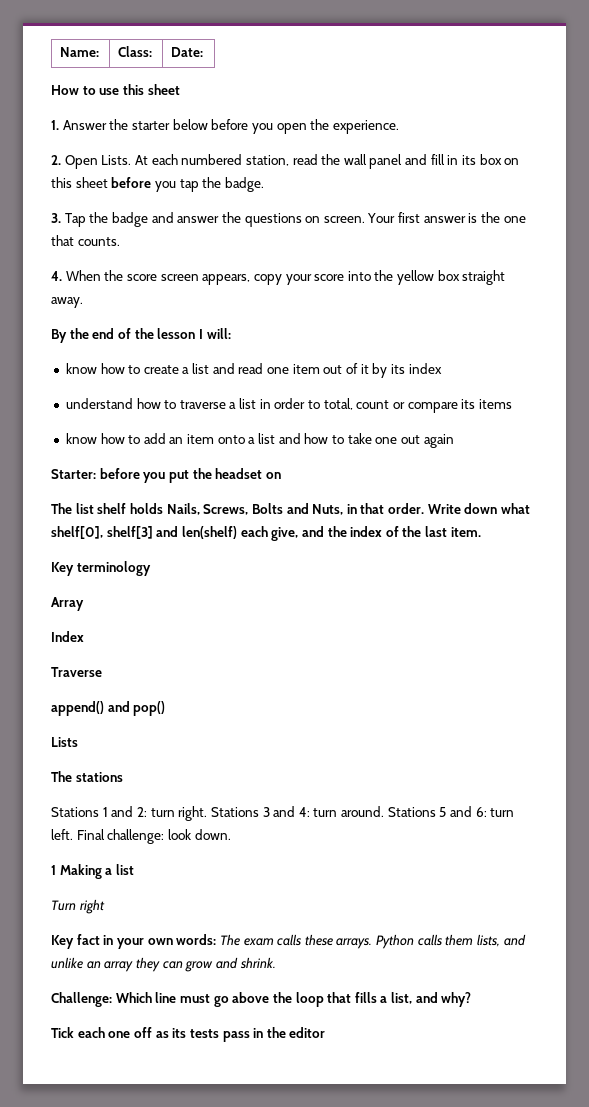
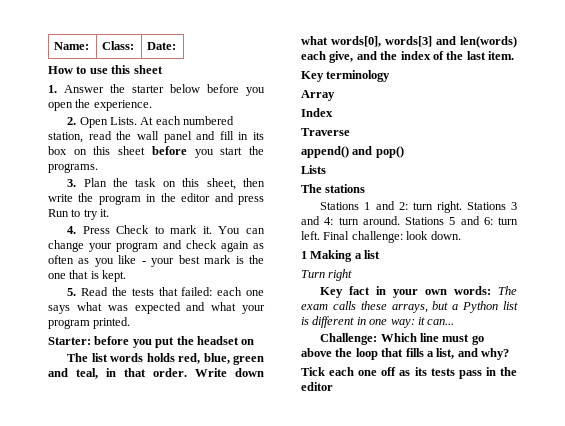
- At each numbered station, read the wall panel and fill in its box on this sheet before you tap the badge.
- 3. Tap the badge and answer the questions on screen. Your first answer is the one that counts.
- 4. When the score screen appears, copy your score into the yellow box straight away.
- By the end of the lesson I will:
- know how to create a list and read one item out of it by its index
- understand how to traverse a list in order to total, count or compare its items
- know how to add an item onto a list and how to take one out again
+ At each numbered station, read the wall panel and fill in its box on this sheet before you start the programs.
+ 3. Plan the task on this sheet, then write the program in the editor and press Run to try it.
+ 4. Press Check to mark it. You can change your program and check again as often as you like - your best mark is the one that is kept.
+ 5. Read the tests that failed: each one says what was expected and what your program printed.
- The list shelf holds Nails, Screws, Bolts and Nuts, in that order.
+ The list words holds red, blue, green and teal, in that order.
- Write down what shelf[0], shelf[3] and len(shelf) each give, and the index of the last item.
+ Write down what words[0], words[3] and len(words) each give, and the index of the last item.
- Key fact in your own words: The exam calls these arrays. Python calls them lists, and unlike an array they can grow and shrink.
+ Key fact in your own words: The exam calls these arrays, but a Python list is different in one way: it can...

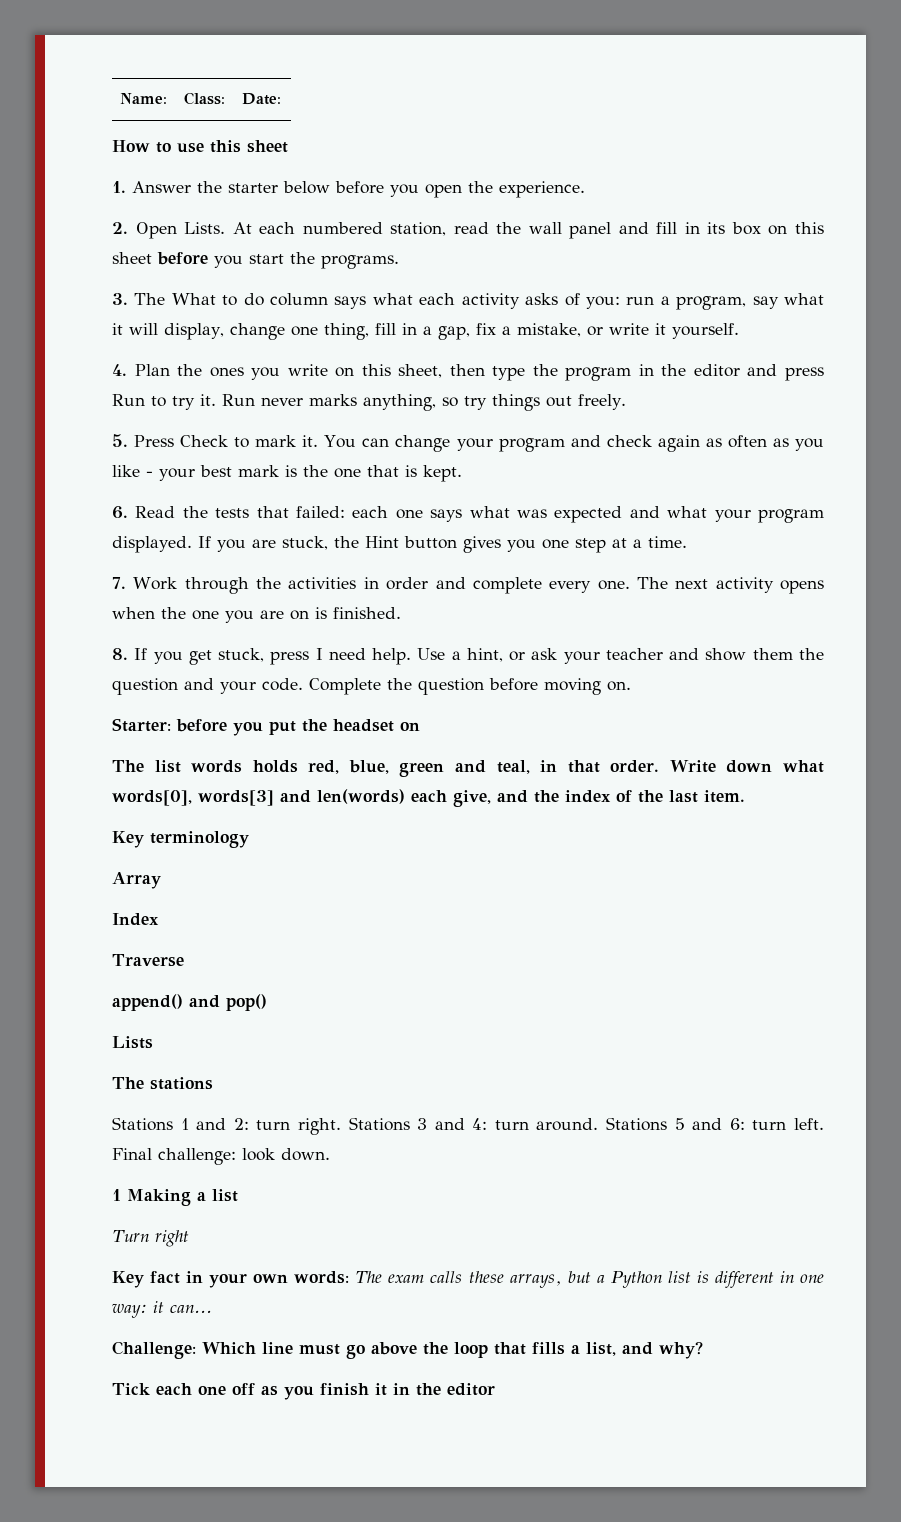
- 3. Plan the task on this sheet, then write the program in the editor and press Run to try it.
- 4. Press Check to mark it.
+ 3. The What to do column says what each activity asks of you: run a program, say what it will display, change one thing, fill in a gap, fix a mistake, or write it yourself.
+ 4. Plan the ones you write on this sheet, then type the program in the editor and press Run to try it. Run never marks anything, so try things out freely.
+ 5. Press Check to mark it.
- 5. Read the tests that failed: each one says what was expected and what your program printed.
+ 6. Read the tests that failed: each one says what was expected and what your program displayed. If you are stuck, the Hint button gives you one step at a time.
+ 7. Work through the activities in order and complete every one. The next activity opens when the one you are on is finished.
+ 8. If you get stuck, press I need help. Use a hint, or ask your teacher and show them the question and your code. Complete the question before moving on.
- Tick each one off as its tests pass in the editor
+ Tick each one off as you finish it in the editor

